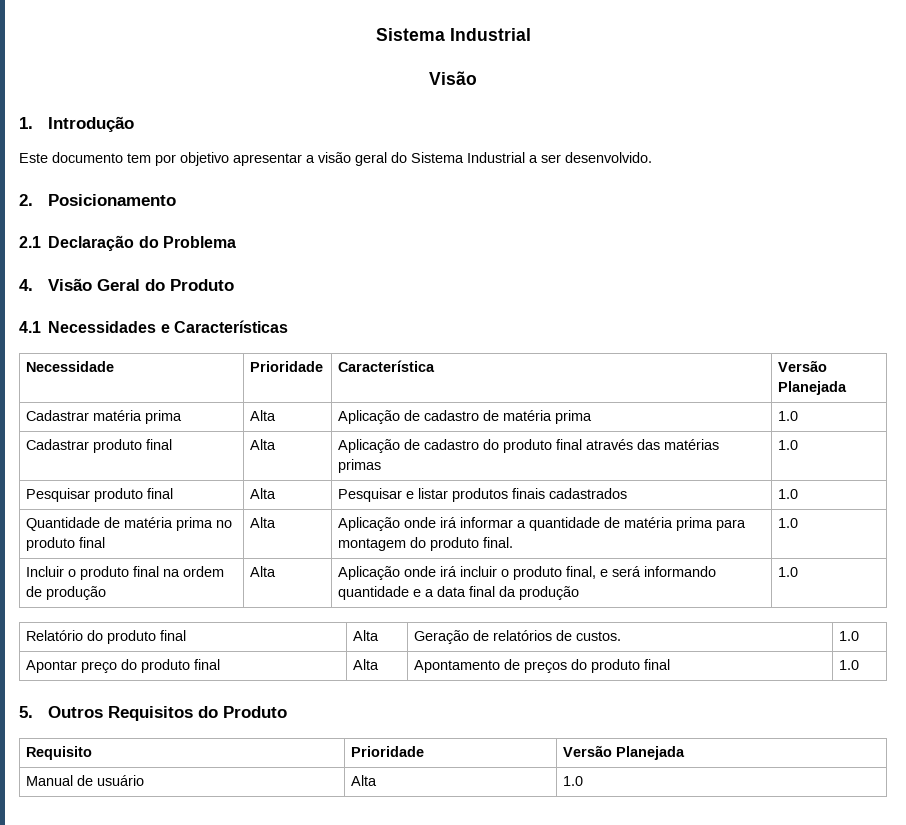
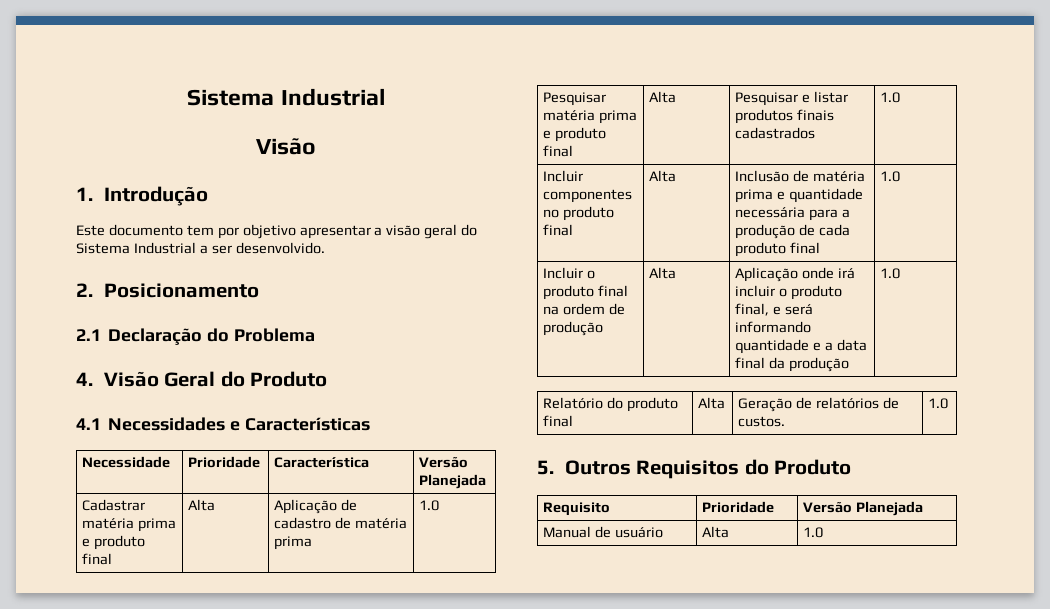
- Cadastrar matéria prima | Alta | Aplicação de cadastro de matéria prima | 1.0
+ Cadastrar matéria prima e produto final | Alta | Aplicação de cadastro de matéria prima | 1.0
- Cadastrar produto final | Alta | Aplicação de cadastro do produto final através das matérias primas | 1.0
- Pesquisar produto final | Alta | Pesquisar e listar produtos finais cadastrados | 1.0
+ Pesquisar matéria prima e produto final | Alta | Pesquisar e listar produtos finais cadastrados | 1.0
- Quantidade de matéria prima no produto final | Alta | Aplicação onde irá informar a quantidade de matéria prima para montagem do produto final. | 1.0
+ Incluir componentes no produto final | Alta | Inclusão de matéria prima e quantidade necessária para a produção de cada produto final | 1.0
- Apontar preço do produto final | Alta | Apontamento de preços do produto final | 1.0

